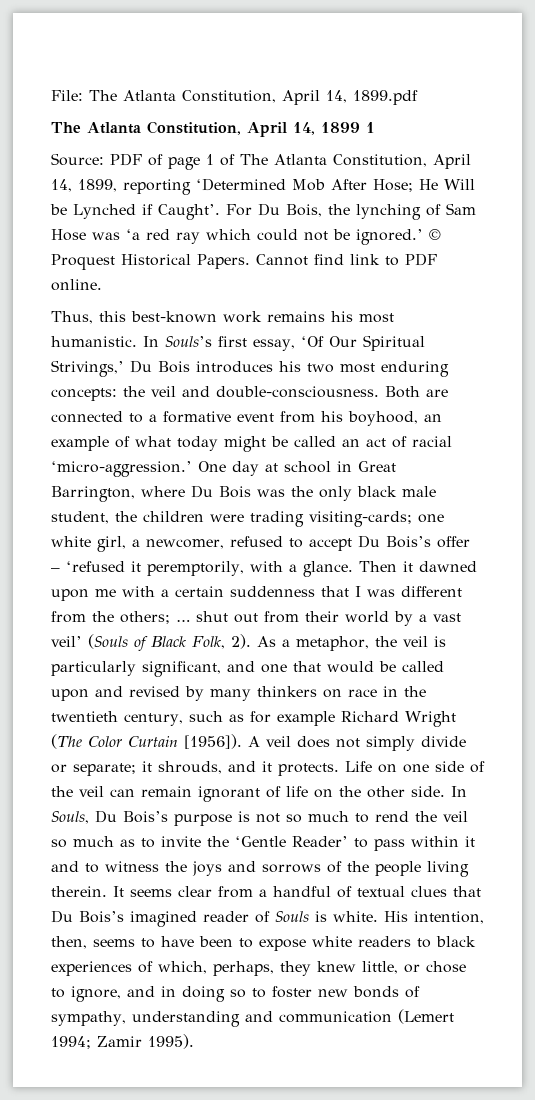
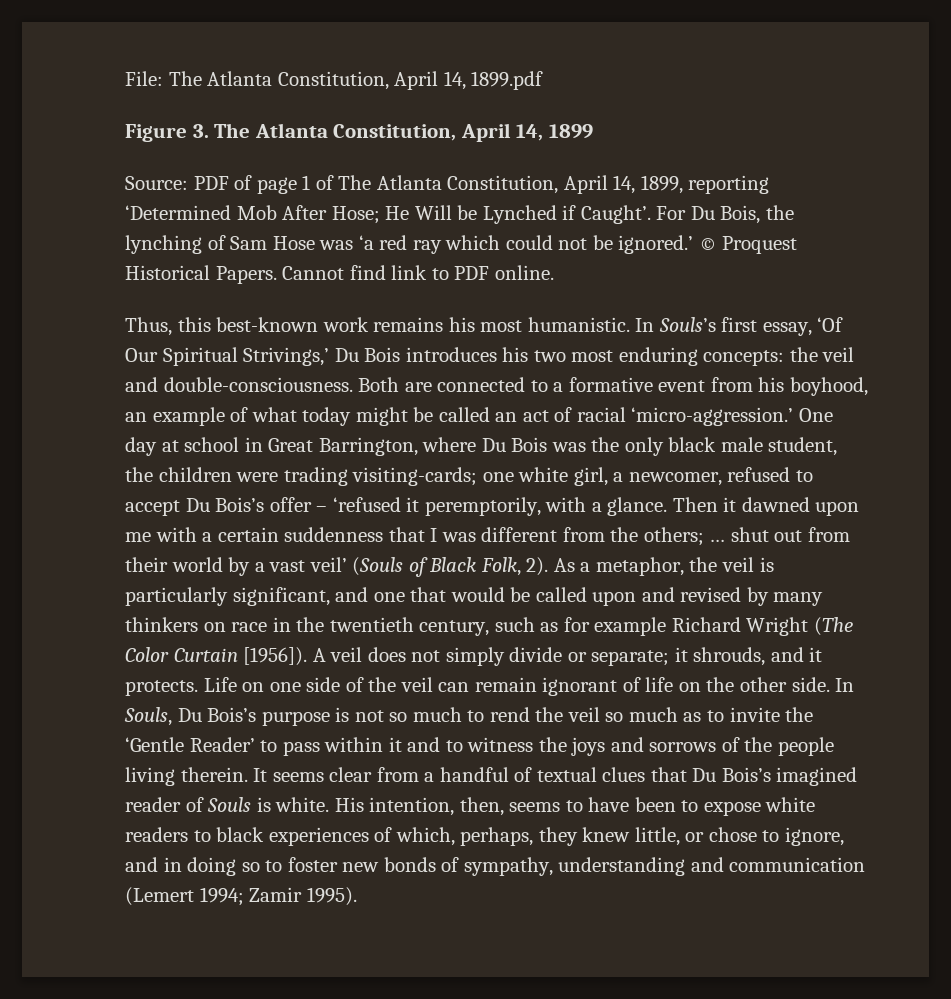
- The Atlanta Constitution, April 14, 1899 1
+ Figure 3. The Atlanta Constitution, April 14, 1899

